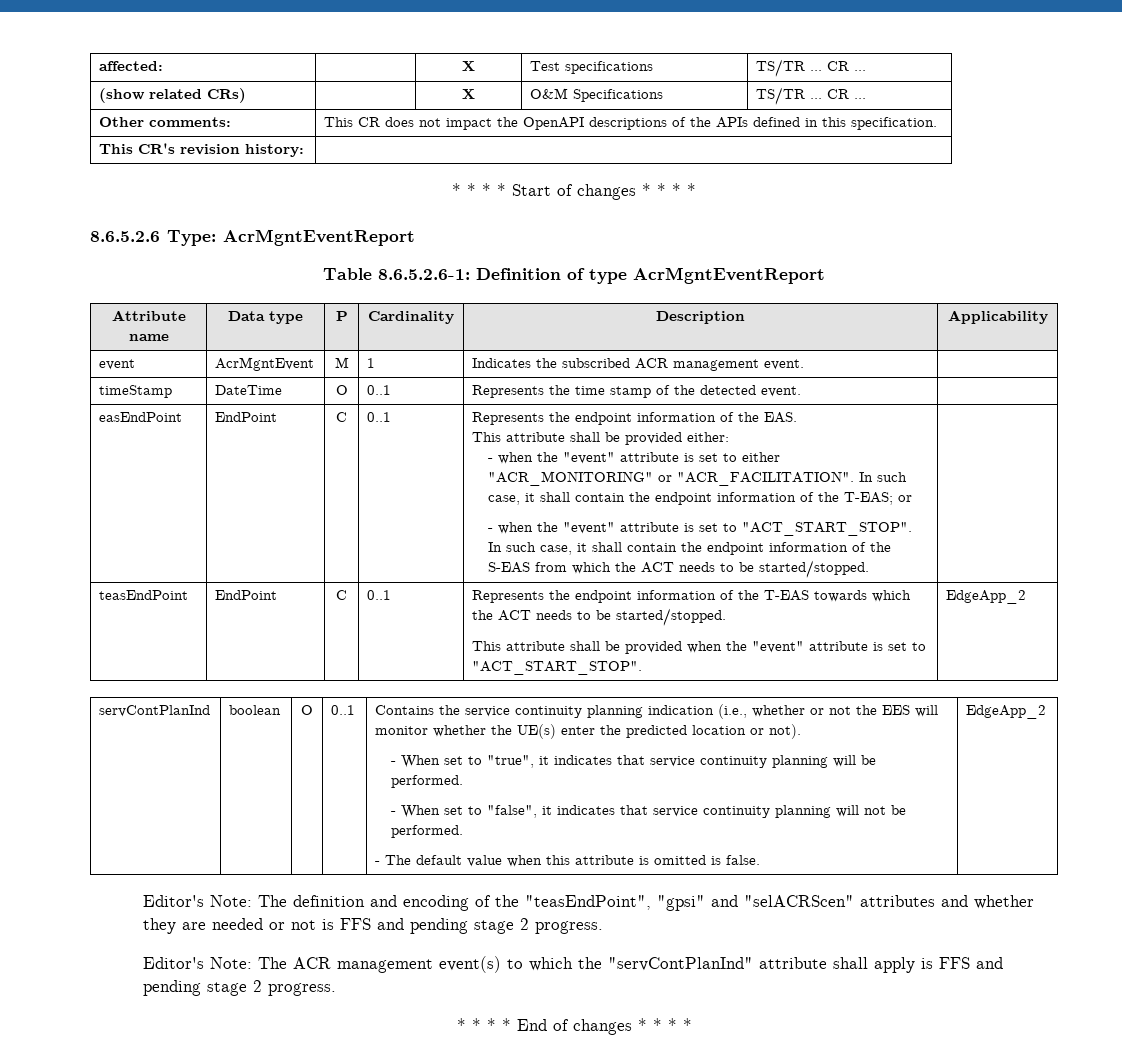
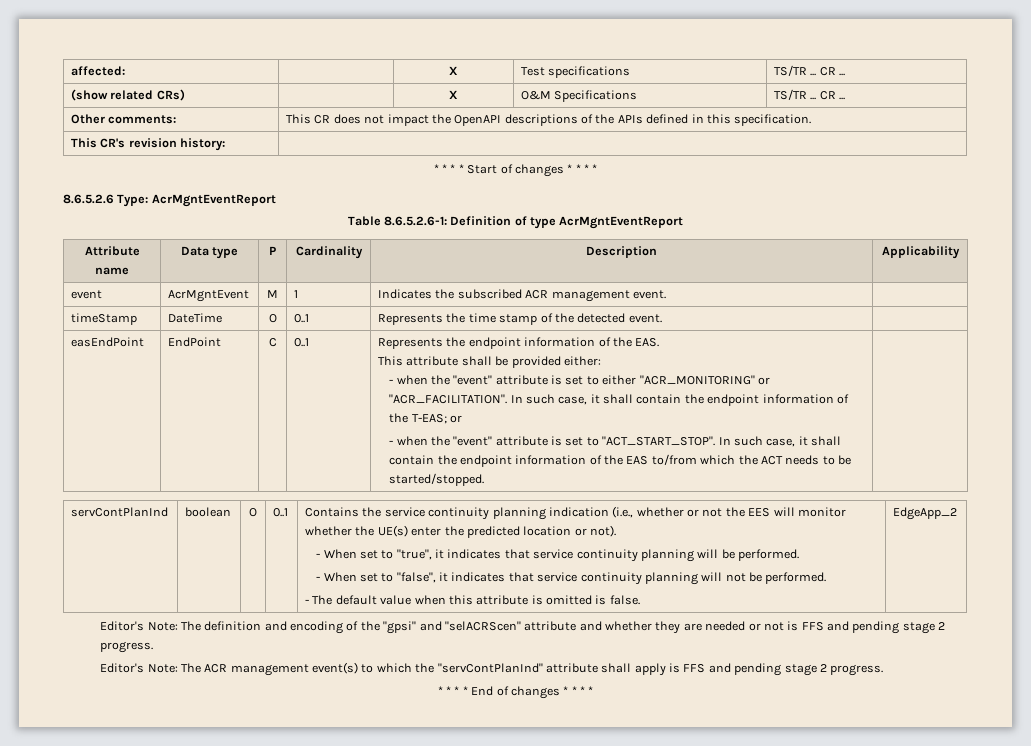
- In such case, it shall contain the endpoint information of the S-EAS from which the ACT needs to be started/stopped.
+ In such case, it shall contain the endpoint information of the EAS to/from which the ACT needs to be started/stopped.
- teasEndPoint | EndPoint | C | 0..1 | Represents the endpoint information of the T-EAS towards which the ACT needs to be started/stopped.
- This attribute shall be provided when the "event" attribute is set to "ACT_START_STOP". | EdgeApp_2
- Editor's Note: The definition and encoding of the "teasEndPoint", "gpsi" and "selACRScen" attributes and whether they are needed or not is FFS and pending stage 2 progress.
+ Editor's Note: The definition and encoding of the "gpsi" and "selACRScen" attribute and whether they are needed or not is FFS and pending stage 2 progress.

